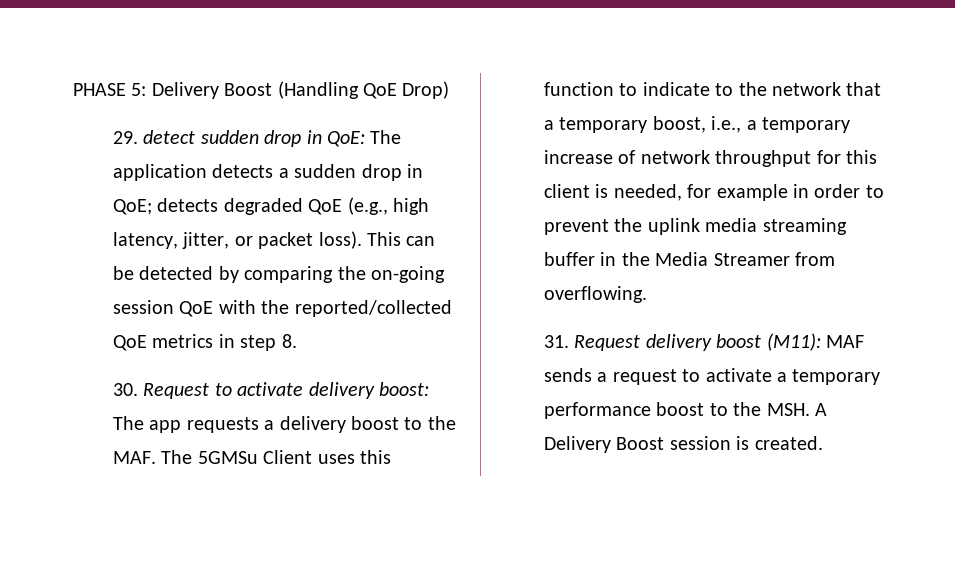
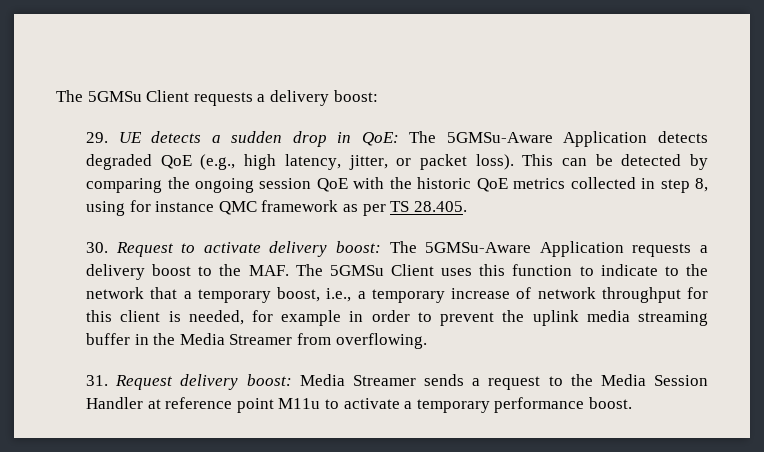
- PHASE 5: Delivery Boost (Handling QoE Drop)
- 29. detect sudden drop in QoE: The application detects a sudden drop in QoE; detects degraded QoE (e.g., high latency, jitter, or packet loss).
+ The 5GMSu Client requests a delivery boost:
+ 29. UE detects a sudden drop in QoE: The 5GMSu-Aware Application detects degraded QoE (e.g., high latency, jitter, or packet loss).
- This can be detected by comparing the on-going session QoE with the reported/collected QoE metrics in step 8.
+ This can be detected by comparing the ongoing session QoE with the historic QoE metrics collected in step 8, using for instance QMC framework as per TS 28.405.
- 30. Request to activate delivery boost: The app requests a delivery boost to the MAF. The 5GMSu Client uses this function to indicate to the network that a temporary boost, i.e., a temporary increase of network throughput for this client is needed, for example in order to prevent the uplink media streaming buffer in the Media Streamer from overflowing.
+ 30. Request to activate delivery boost: The 5GMSu-Aware Application requests a delivery boost to the MAF. The 5GMSu Client uses this function to indicate to the network that a temporary boost, i.e., a temporary increase of network throughput for this client is needed, for example in order to prevent the uplink media streaming buffer in the Media Streamer from overflowing.
- 31. Request delivery boost (M11): MAF sends a request to activate a temporary performance boost to the MSH. A Delivery Boost session is created.
+ 31. Request delivery boost: Media Streamer sends a request to the Media Session Handler at reference point M11u to activate a temporary performance boost.

